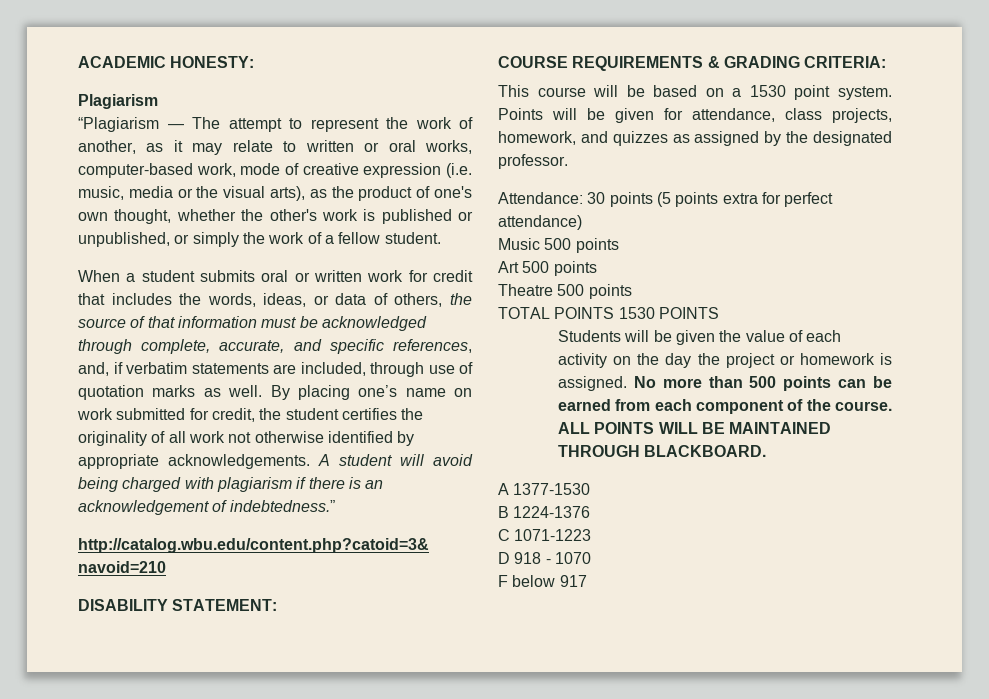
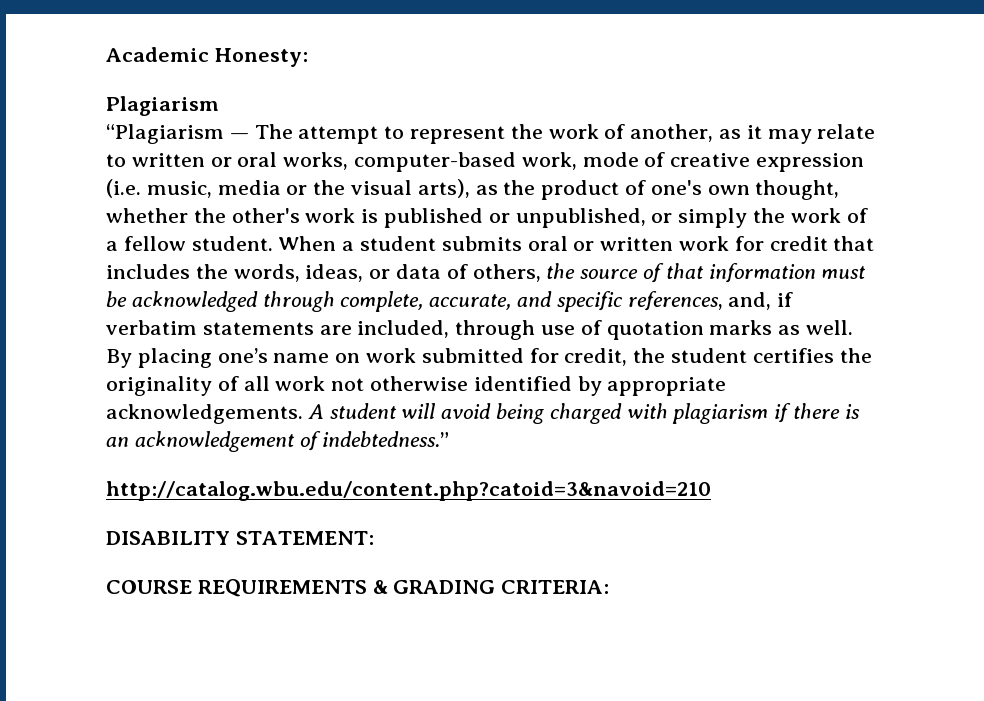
- ACADEMIC HONESTY:
+ Academic Honesty:
- “Plagiarism — The attempt to represent the work of another, as it may relate to written or oral works, computer-based work, mode of creative expression (i.e. music, media or the visual arts), as the product of one's own thought, whether the other's work is published or unpublished, or simply the work of a fellow student.
- When a student submits oral or written work for credit that includes the words, ideas, or data of others, the source of that information must be acknowledged through complete, accurate, and specific references, and, if verbatim statements are included, through use of quotation marks as well.
+ “Plagiarism — The attempt to represent the work of another, as it may relate to written or oral works, computer-based work, mode of creative expression (i.e. music, media or the visual arts), as the product of one's own thought, whether the other's work is published or unpublished, or simply the work of a fellow student. When a student submits oral or written work for credit that includes the words, ideas, or data of others, the source of that information must be acknowledged through complete, accurate, and specific references, and, if verbatim statements are included, through use of quotation marks as well.
- This course will be based on a 1530 point system. Points will be given for attendance, class projects, homework, and quizzes as assigned by the designated professor.
- Attendance: 30 points (5 points extra for perfect attendance)
- Music 500 points
- Art 500 points
- Theatre 500 points
- TOTAL POINTS 1530 POINTS
- Students will be given the value of each activity on the day the project or homework is assigned. No more than 500 points can be earned from each component of the course. ALL POINTS WILL BE MAINTAINED THROUGH BLACKBOARD.
- A 1377-1530
- B 1224-1376
- C 1071-1223
- D 918 - 1070
- F below 917

